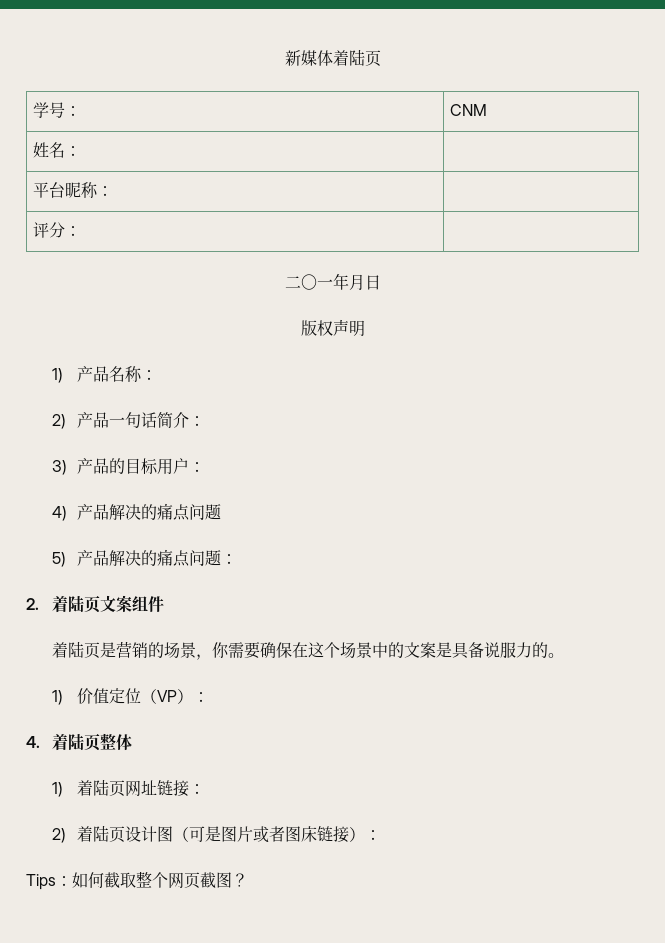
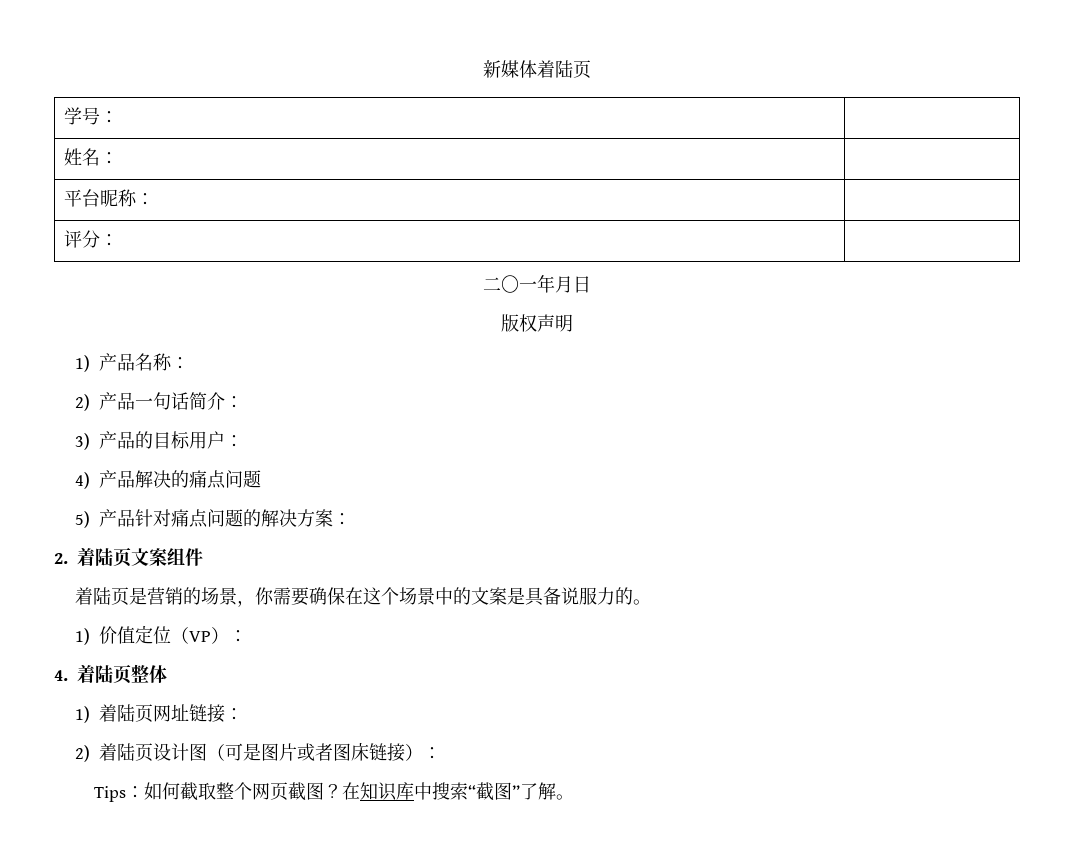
- 学号： | CNM
+ 学号： |
- 5)产品解决的痛点问题：
+ 5)产品针对痛点问题的解决方案：
+ 在知识库中搜索“截图”了解。

